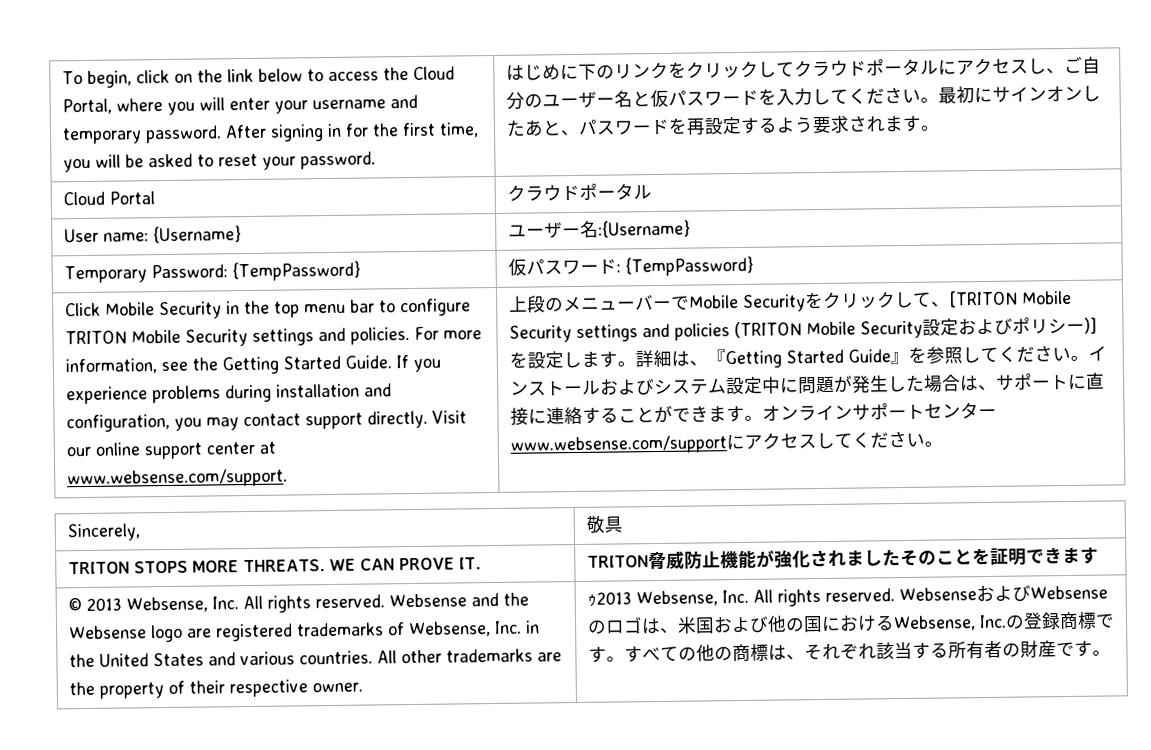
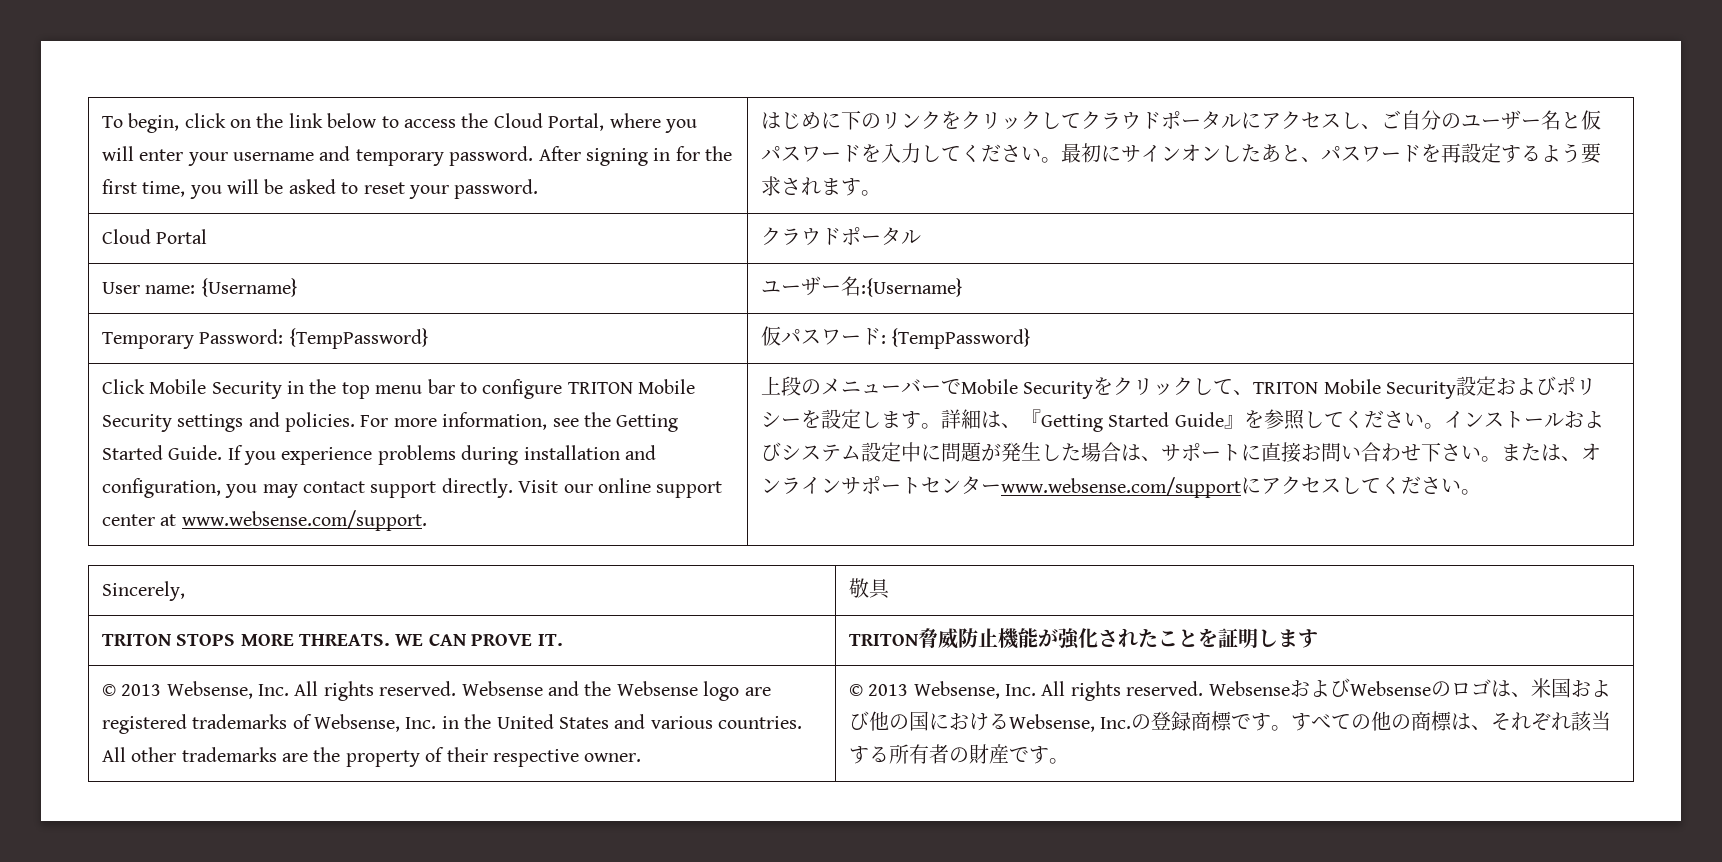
- 上段のメニューバーでMobile Securityをクリックして、[TRITON Mobile Security settings and policies (TRITON Mobile Security設定およびポリシー)]を設定します。
+ 上段のメニューバーでMobile Securityをクリックして、TRITON Mobile Security設定およびポリシーを設定します。
- インストールおよびシステム設定中に問題が発生した場合は、サポートに直接に連絡することができます。オンラインサポートセンターwww.websense.com/supportにアクセスしてください。
+ インストールおよびシステム設定中に問題が発生した場合は、サポートに直接お問い合わせ下さい。または、オンラインサポートセンターwww.websense.com/supportにアクセスしてください。
- TRITON STOPS MORE THREATS. WE CAN PROVE IT. | TRITON脅威防止機能が強化されましたそのことを証明できます
+ TRITON STOPS MORE THREATS. WE CAN PROVE IT. | TRITON脅威防止機能が強化されたことを証明します
- All other trademarks are the property of their respective owner. | ｩ2013 Websense, Inc. All rights reserved.
+ All other trademarks are the property of their respective owner. | © 2013 Websense, Inc. All rights reserved.

